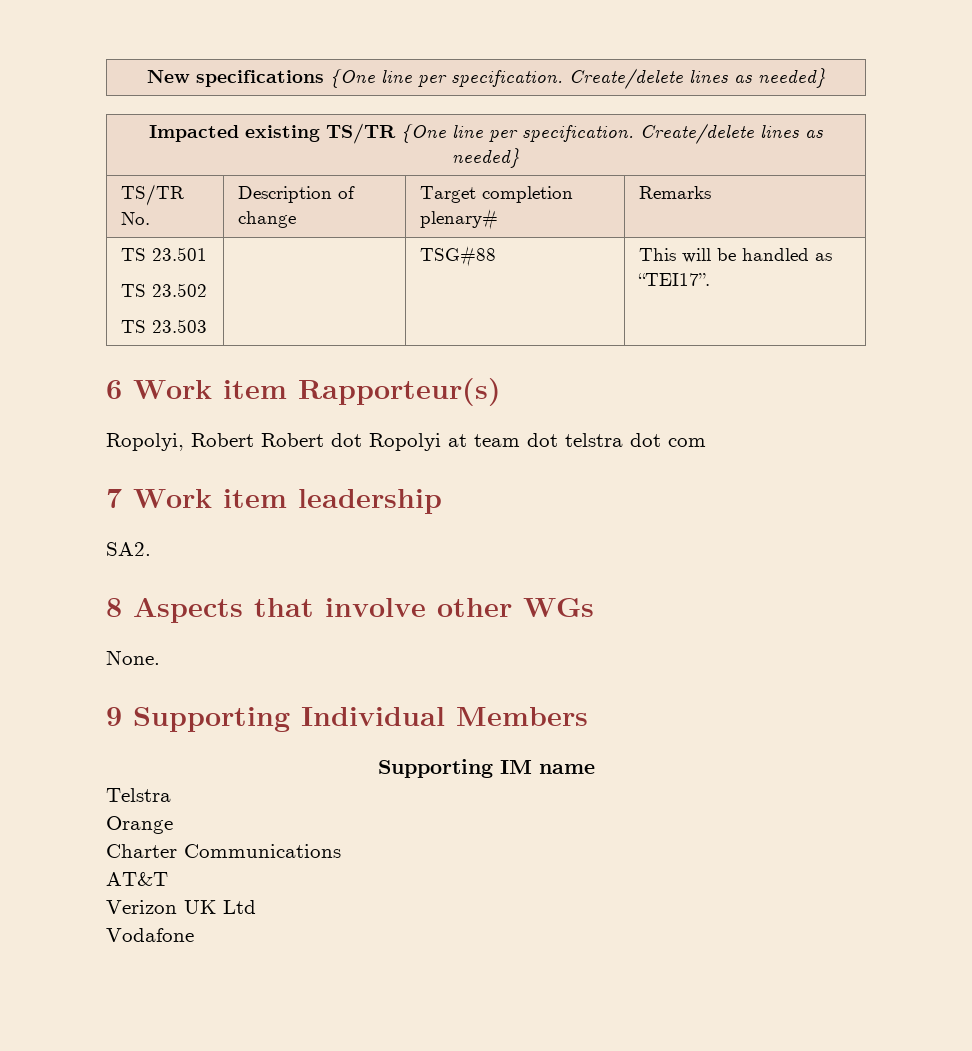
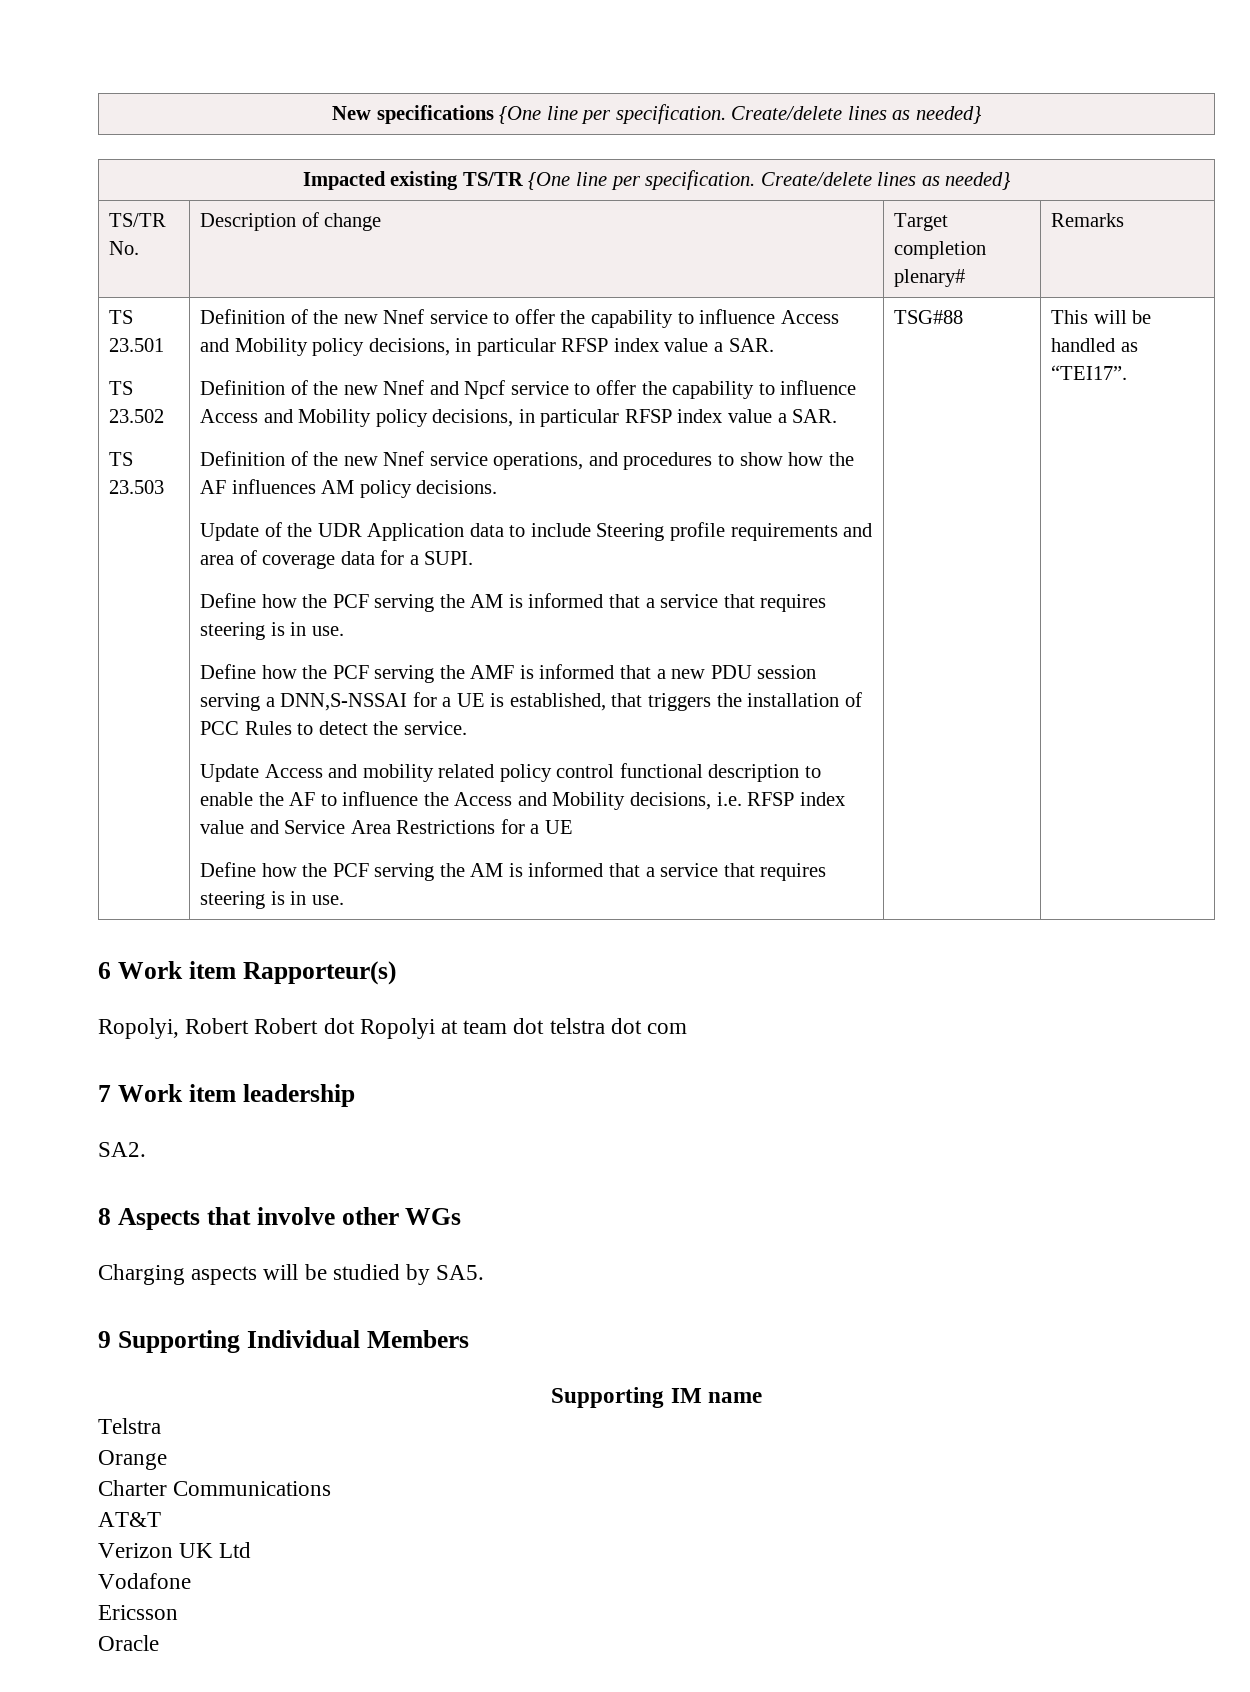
+ Definition of the new Nnef service to offer the capability to influence Access and Mobility policy decisions, in particular RFSP index value a SAR.
+ Definition of the new Nnef and Npcf service to offer the capability to influence Access and Mobility policy decisions, in particular RFSP index value a SAR.
+ Definition of the new Nnef service operations, and procedures to show how the AF influences AM policy decisions.
+ Update of the UDR Application data to include Steering profile requirements and area of coverage data for a SUPI.
+ Define how the PCF serving the AM is informed that a service that requires steering is in use.
+ Define how the PCF serving the AMF is informed that a new PDU session serving a DNN,S-NSSAI for a UE is established, that triggers the installation of PCC Rules to detect the service.
+ Update Access and mobility related policy control functional description to enable the AF to influence the Access and Mobility decisions, i.e. RFSP index value and Service Area Restrictions for a UE
+ Define how the PCF serving the AM is informed that a service that requires steering is in use.
- None.
+ Charging aspects will be studied by SA5.
+ Ericsson
+ Oracle

